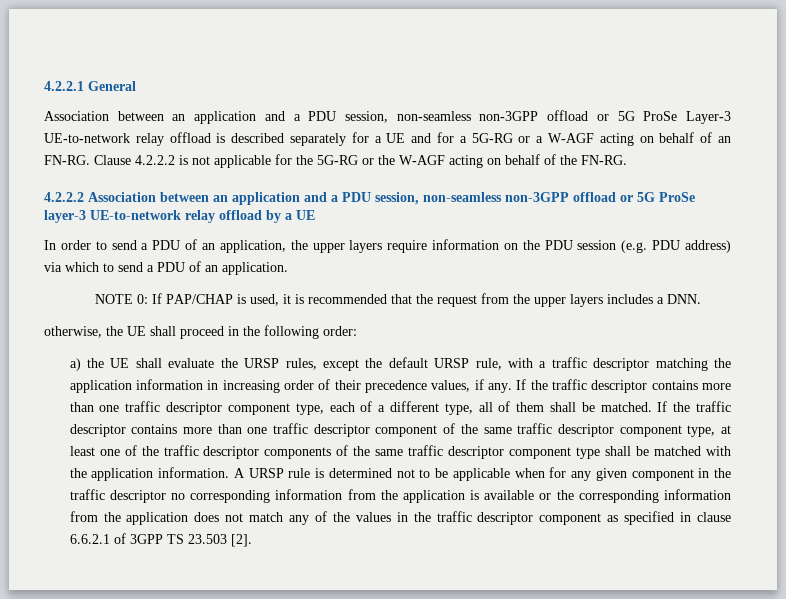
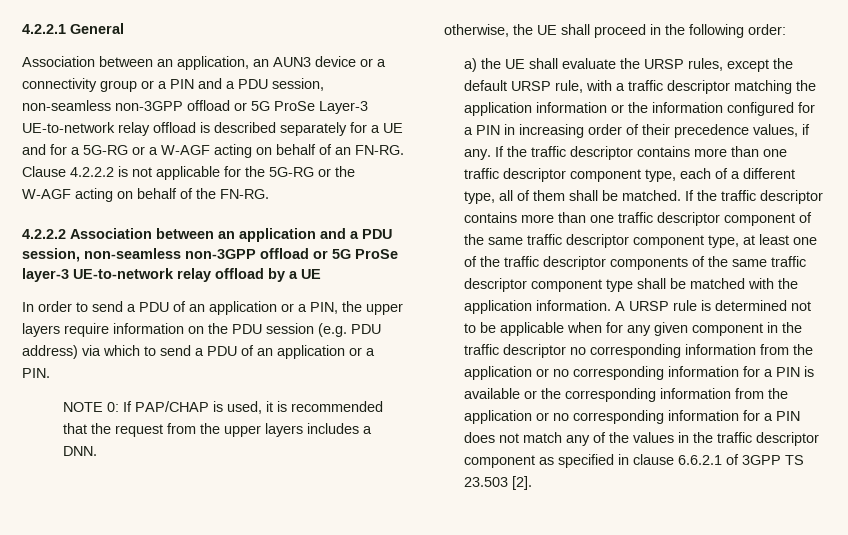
- Association between an application and a PDU session, non-seamless non-3GPP offload or 5G ProSe Layer-3 UE-to-network relay offload is described separately for a UE and for a 5G-RG or a W-AGF acting on behalf of an FN-RG.
+ Association between an application, an AUN3 device or a connectivity group or a PIN and a PDU session, non-seamless non-3GPP offload or 5G ProSe Layer-3 UE-to-network relay offload is described separately for a UE and for a 5G-RG or a W-AGF acting on behalf of an FN-RG.
- In order to send a PDU of an application, the upper layers require information on the PDU session (e.g. PDU address) via which to send a PDU of an application.
+ In order to send a PDU of an application or a PIN, the upper layers require information on the PDU session (e.g. PDU address) via which to send a PDU of an application or a PIN.
- a) the UE shall evaluate the URSP rules, except the default URSP rule, with a traffic descriptor matching the application information in increasing order of their precedence values, if any.
+ a) the UE shall evaluate the URSP rules, except the default URSP rule, with a traffic descriptor matching the application information or the information configured for a PIN in increasing order of their precedence values, if any.
- A URSP rule is determined not to be applicable when for any given component in the traffic descriptor no corresponding information from the application is available or the corresponding information from the application does not match any of the values in the traffic descriptor component as specified in clause 6.6.2.1 of 3GPP TS 23.503 [2].
+ A URSP rule is determined not to be applicable when for any given component in the traffic descriptor no corresponding information from the application or no corresponding information for a PIN is available or the corresponding information from the application or no corresponding information for a PIN does not match any of the values in the traffic descriptor component as specified in clause 6.6.2.1 of 3GPP TS 23.503 [2].

